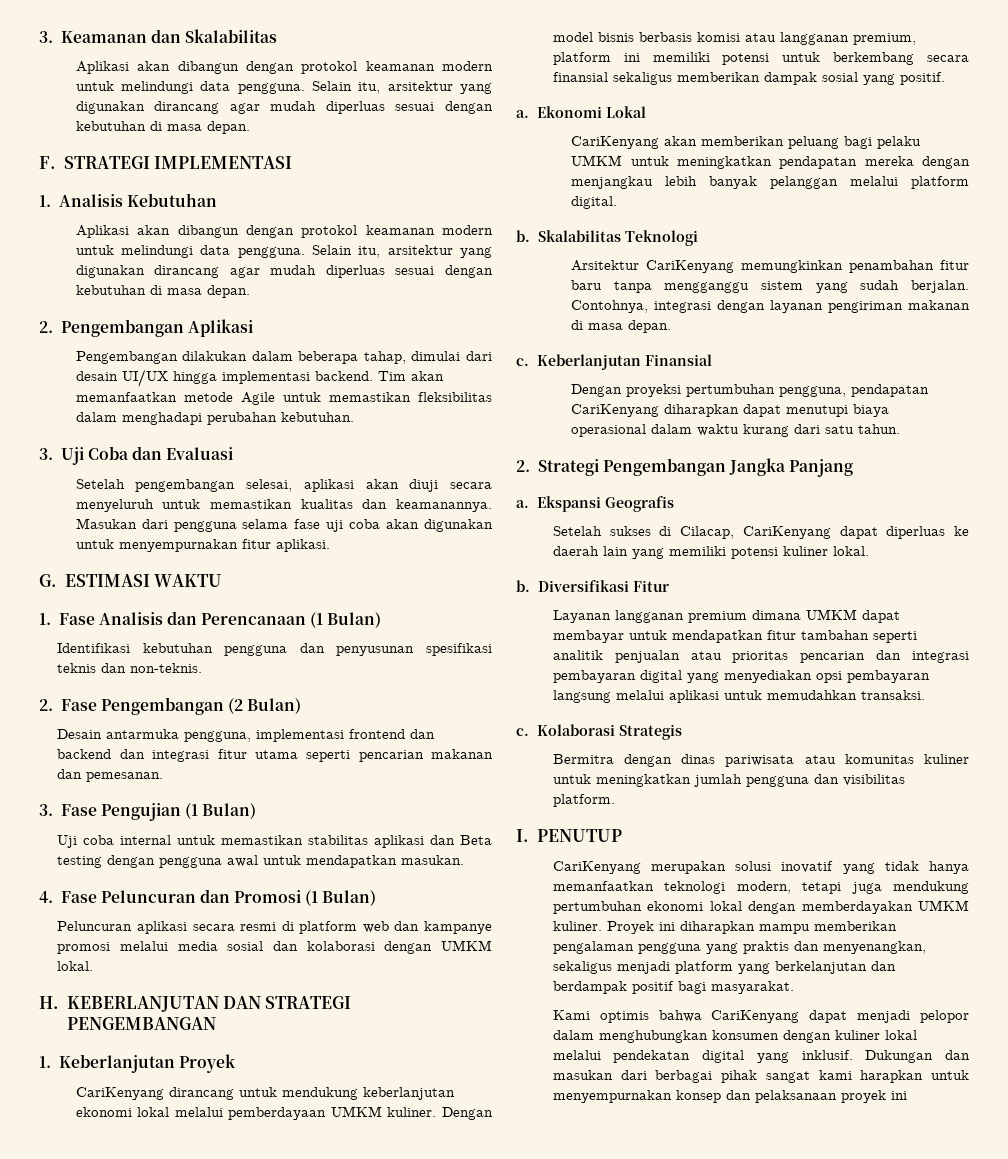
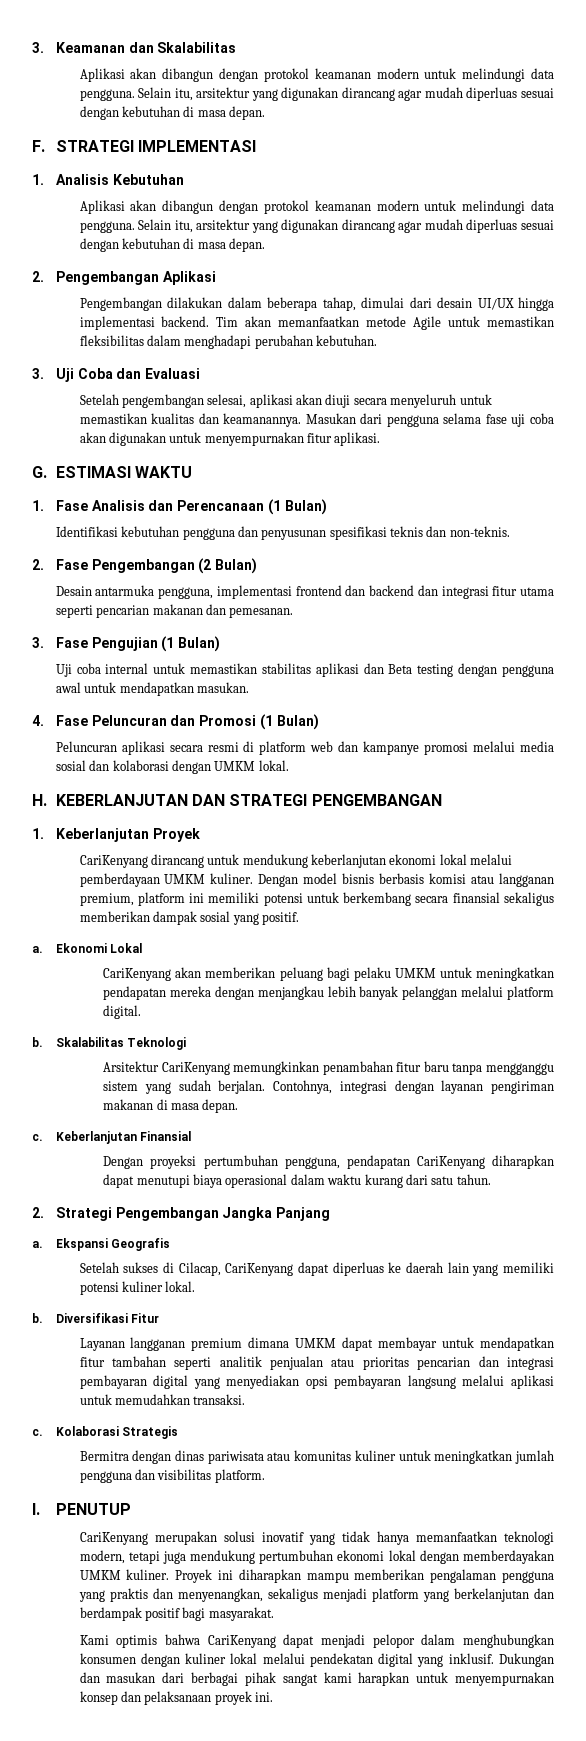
- Dukungan dan masukan dari berbagai pihak sangat kami harapkan untuk menyempurnakan konsep dan pelaksanaan proyek ini
+ Dukungan dan masukan dari berbagai pihak sangat kami harapkan untuk menyempurnakan konsep dan pelaksanaan proyek ini.

